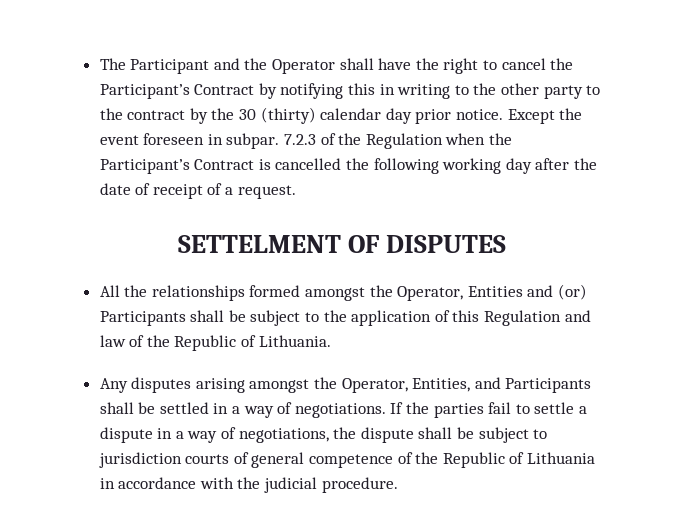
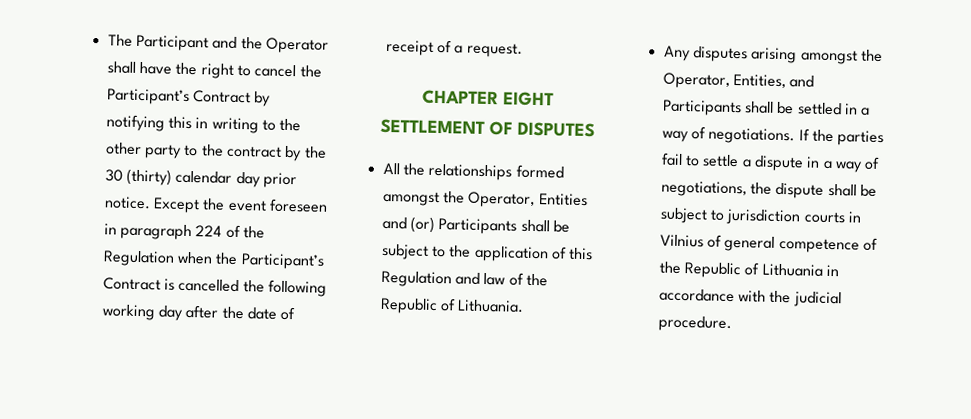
- Except the event foreseen in subpar. 7.2.3 of the Regulation when the Participant’s Contract is cancelled the following working day after the date of receipt of a request.
+ Except the event foreseen in paragraph 224 of the Regulation when the Participant’s Contract is cancelled the following working day after the date of receipt of a request.
- SETTELMENT OF DISPUTES
+ CHAPTER EIGHT
+ SETTLEMENT OF DISPUTES
- If the parties fail to settle a dispute in a way of negotiations, the dispute shall be subject to jurisdiction courts of general competence of the Republic of Lithuania in accordance with the judicial procedure.
+ If the parties fail to settle a dispute in a way of negotiations, the dispute shall be subject to jurisdiction courts in Vilnius of general competence of the Republic of Lithuania in accordance with the judicial procedure.

